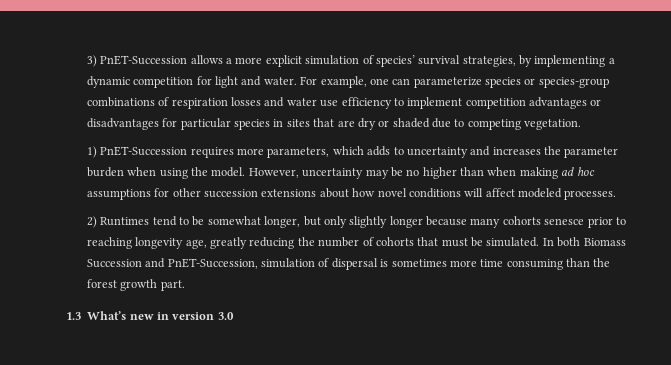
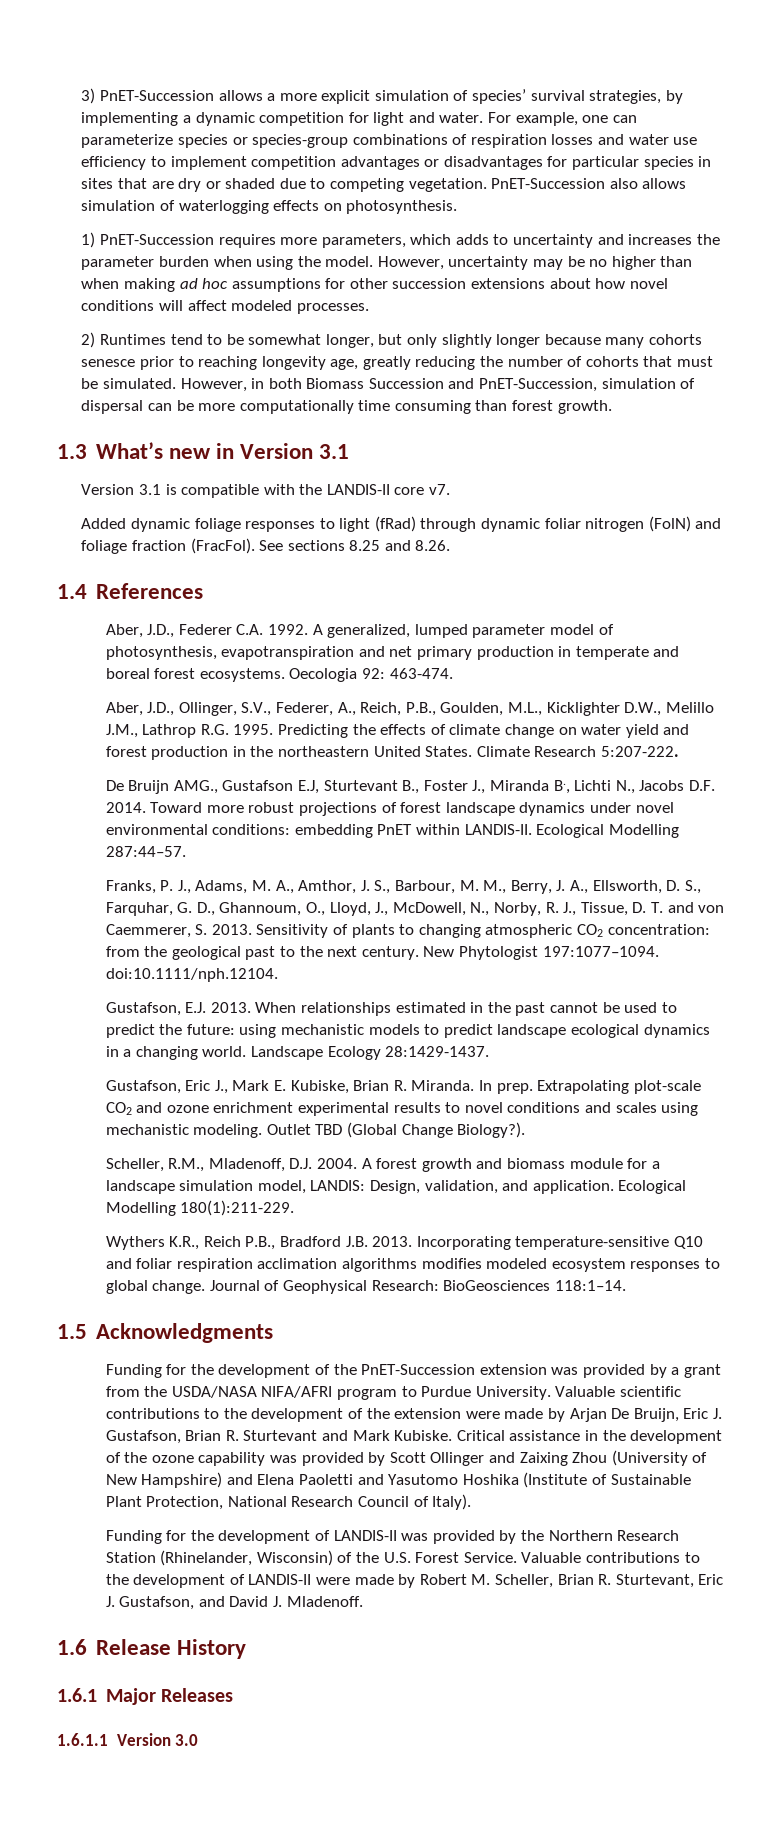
+ PnET-Succession also allows simulation of waterlogging effects on photosynthesis.
- In both Biomass Succession and PnET-Succession, simulation of dispersal is sometimes more time consuming than the forest growth part.
- 1.3 What’s new in version 3.0
+ However, in both Biomass Succession and PnET-Succession, simulation of dispersal can be more computationally time consuming than forest growth.
+ 1.3 What’s new in Version 3.1
+ Version 3.1 is compatible with the LANDIS-II core v7.
+ Added dynamic foliage responses to light (fRad) through dynamic foliar nitrogen (FolN) and foliage fraction (FracFol). See sections 8.25 and 8.26.
+ 1.4 References
+ Aber, J.D., Federer C.A. 1992. A generalized, lumped parameter model of photosynthesis, evapotranspiration and net primary production in temperate and boreal forest ecosystems. Oecologia 92: 463-474.
+ Aber, J.D., Ollinger, S.V., Federer, A., Reich, P.B., Goulden, M.L., Kicklighter D.W., Melillo J.M., Lathrop R.G. 1995. Predicting the effects of climate change on water yield and forest production in the northeastern United States. Climate Research 5:207-222.
+ De Bruijn AMG., Gustafson E.J, Sturtevant B., Foster J., Miranda B., Lichti N., Jacobs D.F. 2014. Toward more robust projections of forest landscape dynamics under novel environmental conditions: embedding PnET within LANDIS-II. Ecological Modelling 287:44–57.
+ Franks, P. J., Adams, M. A., Amthor, J. S., Barbour, M. M., Berry, J. A., Ellsworth, D. S., Farquhar, G. D., Ghannoum, O., Lloyd, J., McDowell, N., Norby, R. J., Tissue, D. T. and von Caemmerer, S. 2013. Sensitivity of plants to changing atmospheric CO2 concentration: from the geological past to the next century. New Phytologist 197:1077–1094. doi:10.1111/nph.12104.
+ Gustafson, E.J. 2013. When relationships estimated in the past cannot be used to predict the future: using mechanistic models to predict landscape ecological dynamics in a changing world. Landscape Ecology 28:1429-1437.
+ Gustafson, Eric J., Mark E. Kubiske, Brian R. Miranda. In prep. Extrapolating plot-scale CO2 and ozone enrichment experimental results to novel conditions and scales using mechanistic modeling. Outlet TBD (Global Change Biology?).
+ Scheller, R.M., Mladenoff, D.J. 2004. A forest growth and biomass module for a landscape simulation model, LANDIS: Design, validation, and application. Ecological Modelling 180(1):211-229.
+ Wythers K.R., Reich P.B., Bradford J.B. 2013. Incorporating temperature-sensitive Q10 and foliar respiration acclimation algorithms modifies modeled ecosystem responses to global change. Journal of Geophysical Research: BioGeosciences 118:1–14.
+ 1.5 Acknowledgments
+ Funding for the development of the PnET-Succession extension was provided by a grant from the USDA/NASA NIFA/AFRI program to Purdue University. Valuable scientific contributions to the development of the extension were made by Arjan De Bruijn, Eric J. Gustafson, Brian R. Sturtevant and Mark Kubiske. Critical assistance in the development of the ozone capability was provided by Scott Ollinger and Zaixing Zhou (University of New Hampshire) and Elena Paoletti and Yasutomo Hoshika (Institute of Sustainable Plant Protection, National Research Council of Italy).
+ Funding for the development of LANDIS-II was provided by the Northern Research Station (Rhinelander, Wisconsin) of the U.S. Forest Service. Valuable contributions to the development of LANDIS-II were made by Robert M. Scheller, Brian R. Sturtevant, Eric J. Gustafson, and David J. Mladenoff.
+ 1.6 Release History
+ 1.6.1 Major Releases
+ 1.6.1.1 Version 3.0

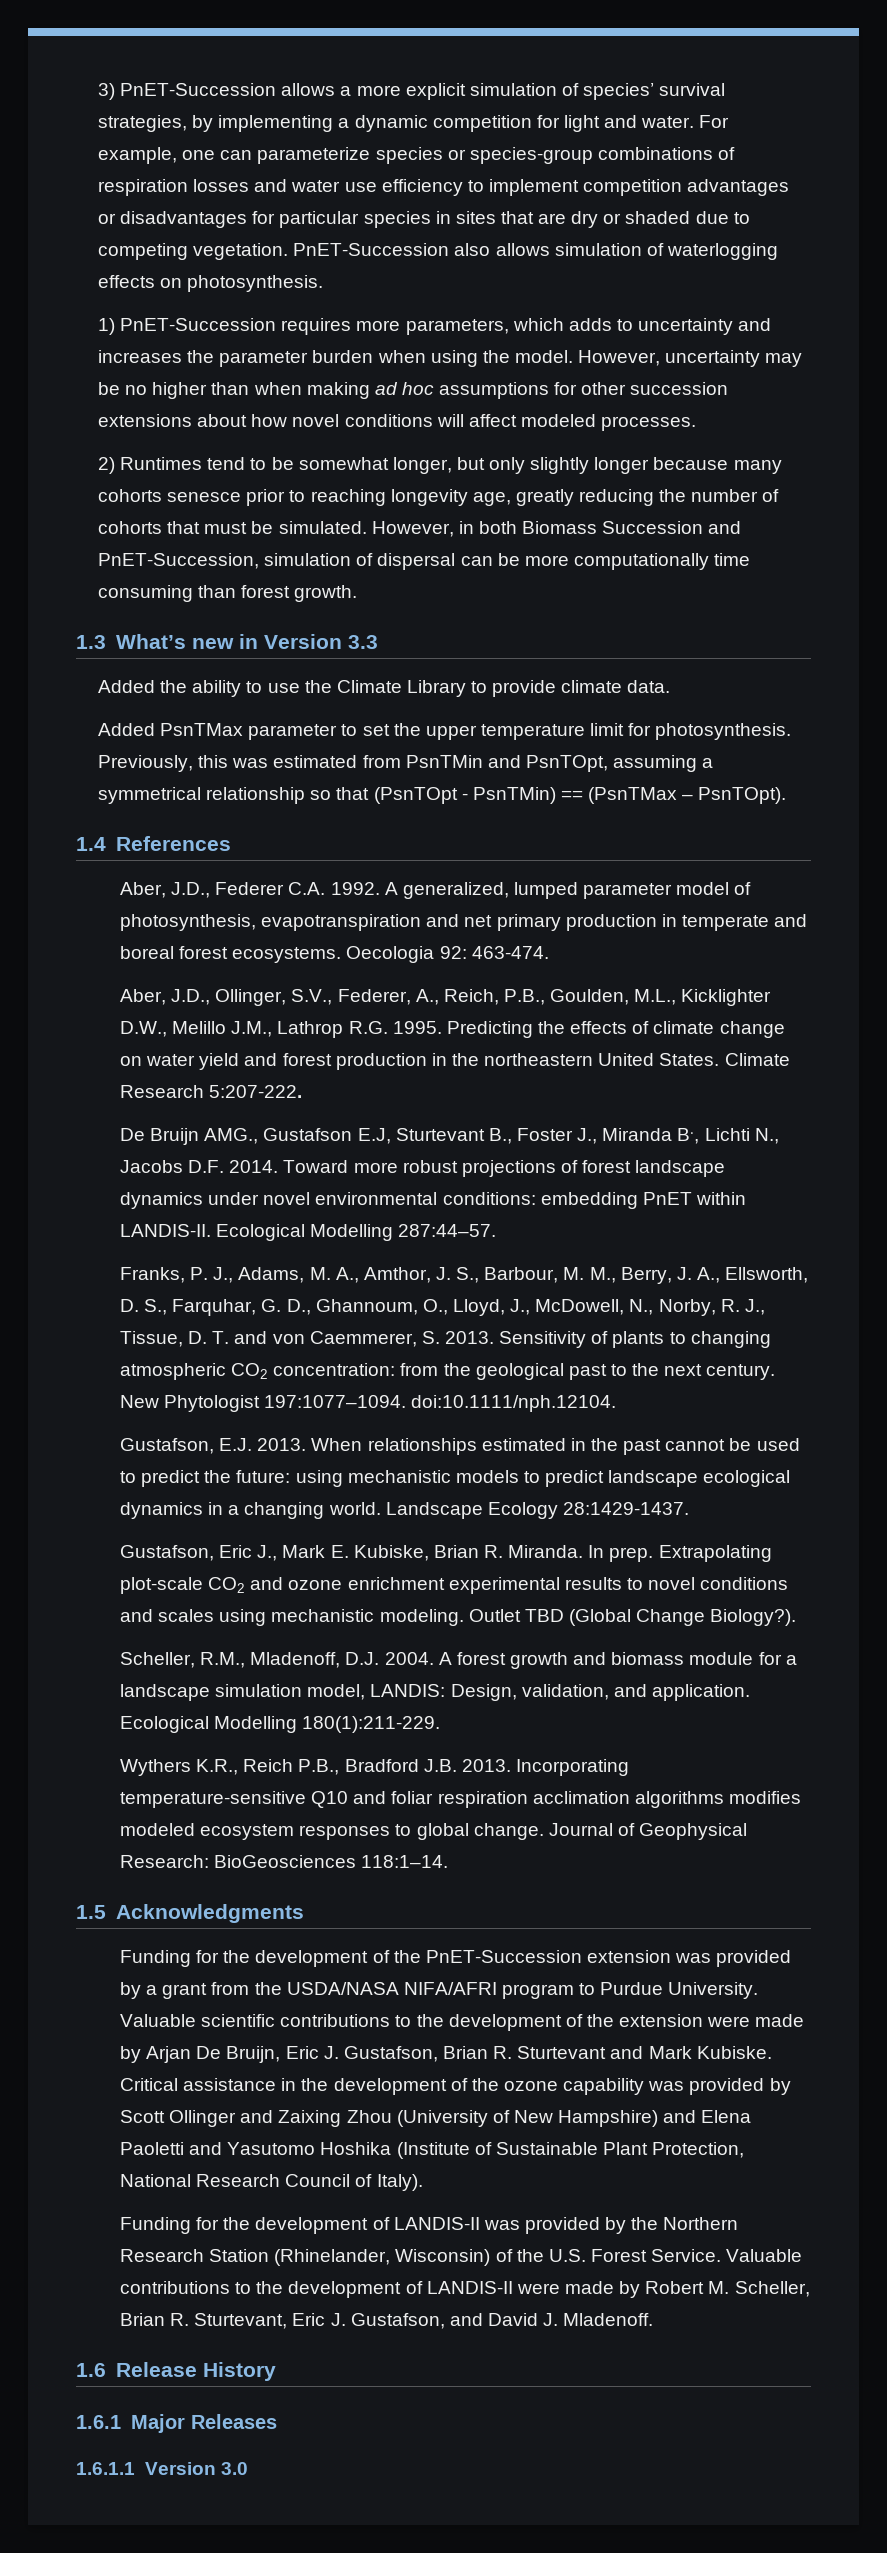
- 1.3 What’s new in Version 3.1
- Version 3.1 is compatible with the LANDIS-II core v7.
- Added dynamic foliage responses to light (fRad) through dynamic foliar nitrogen (FolN) and foliage fraction (FracFol). See sections 8.25 and 8.26.
+ 1.3 What’s new in Version 3.3
+ Added the ability to use the Climate Library to provide climate data.
+ Added PsnTMax parameter to set the upper temperature limit for photosynthesis. Previously, this was estimated from PsnTMin and PsnTOpt, assuming a symmetrical relationship so that (PsnTOpt - PsnTMin) == (PsnTMax – PsnTOpt).

